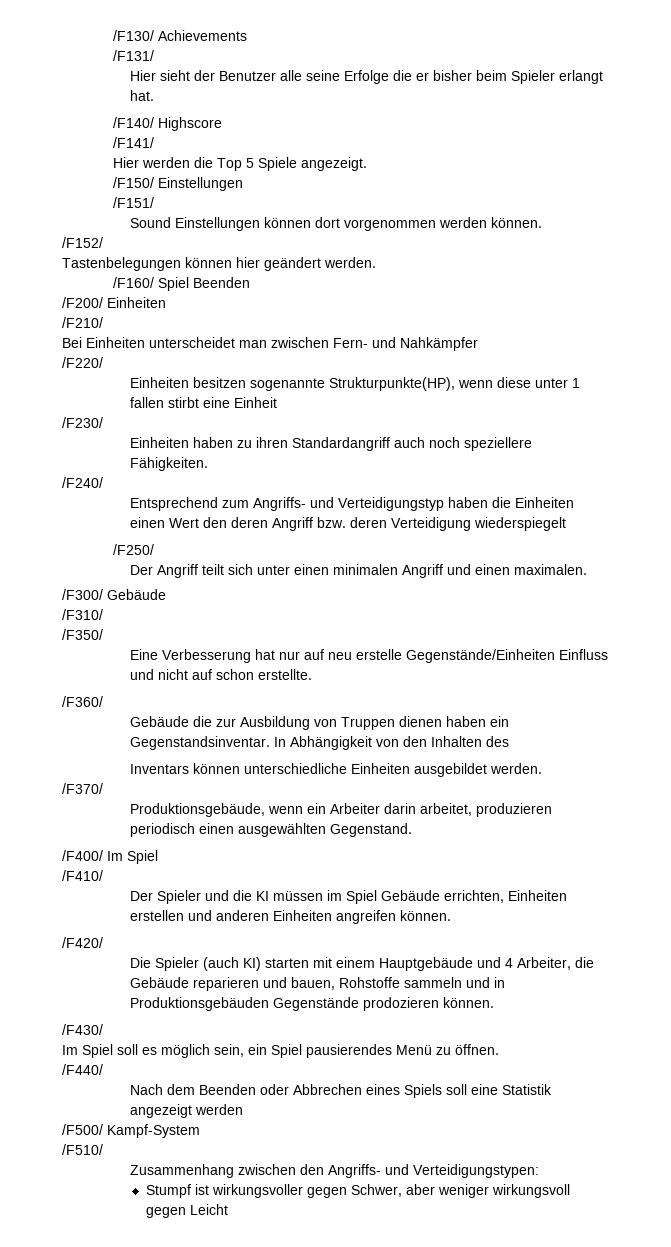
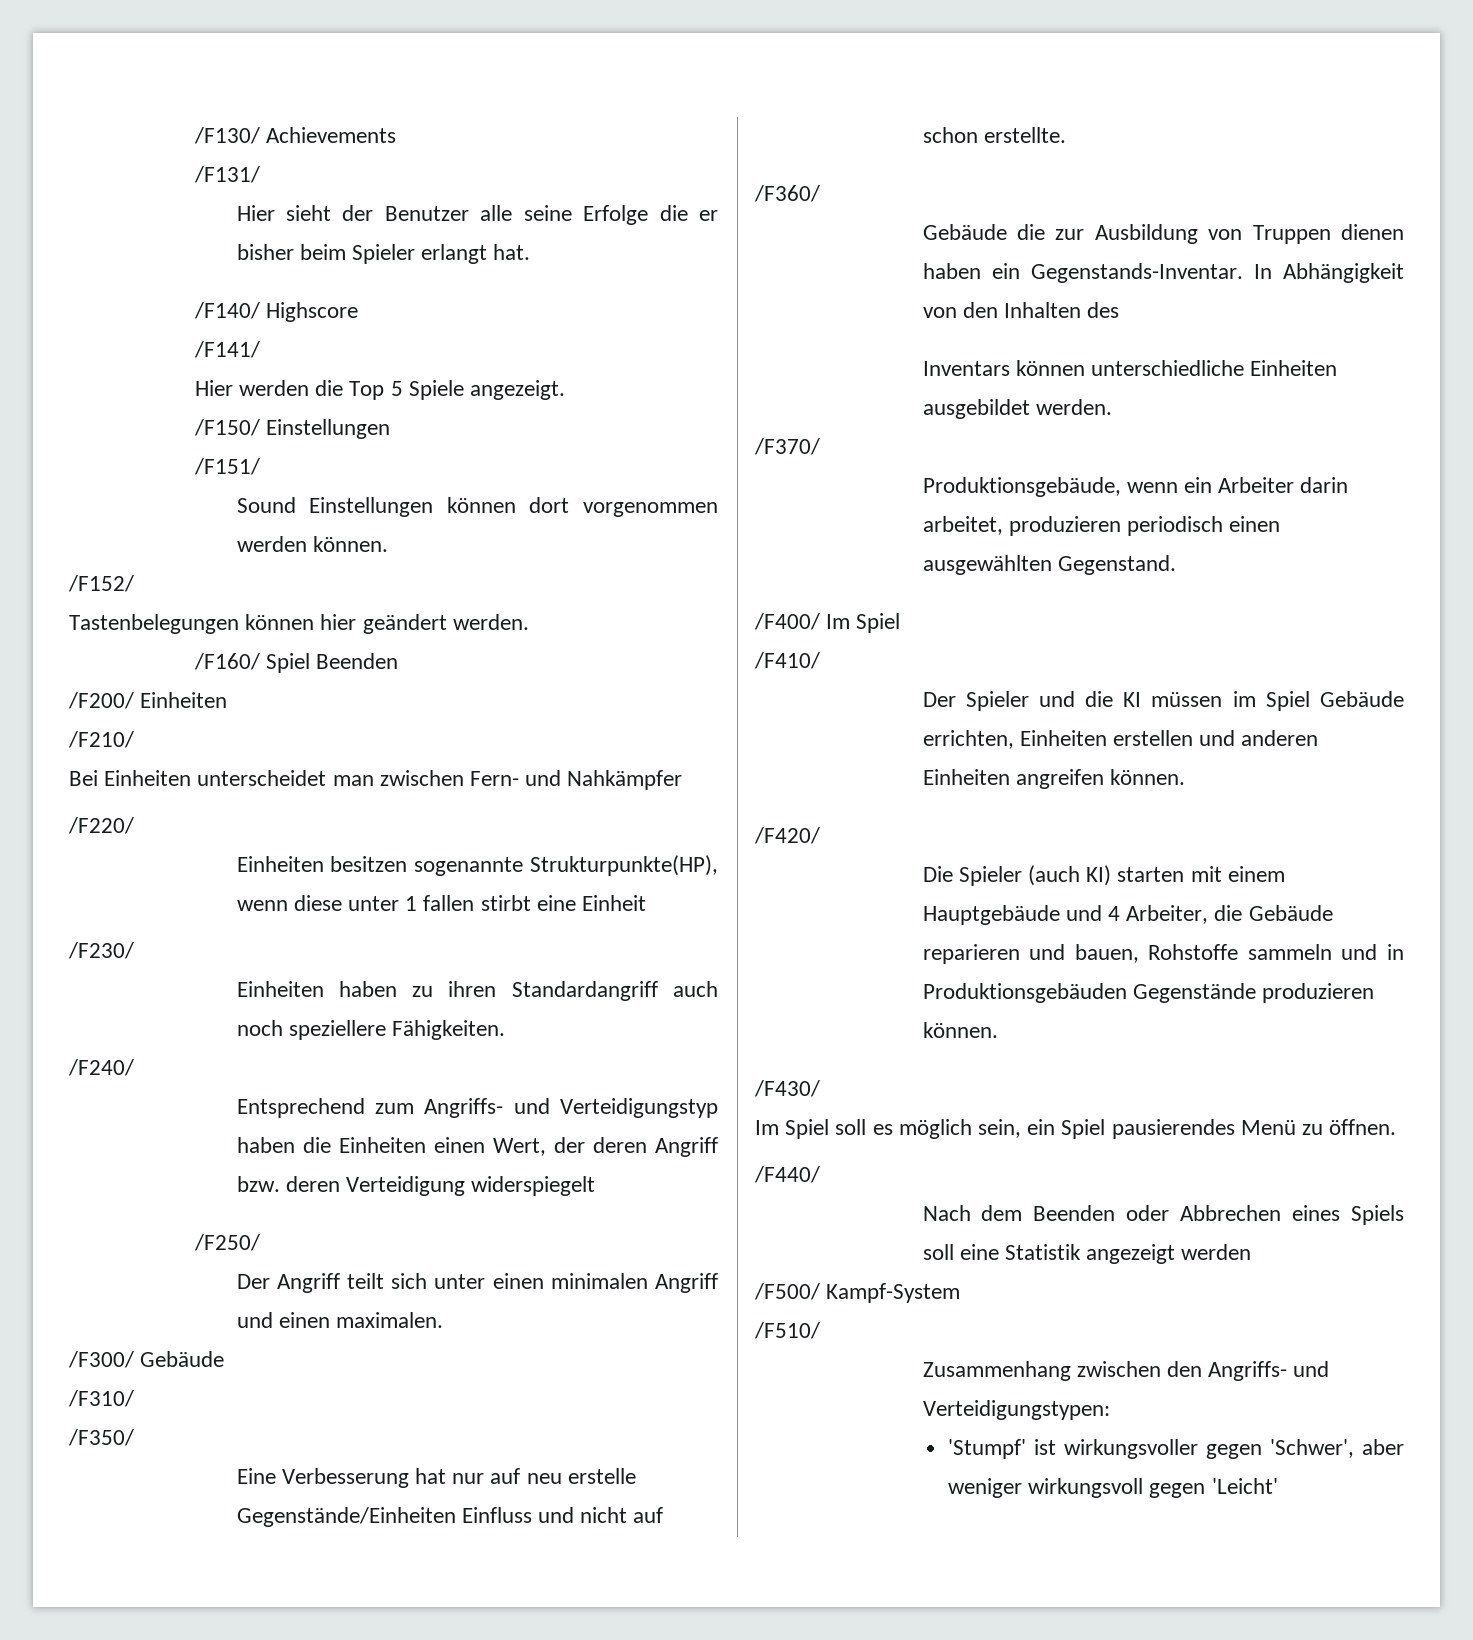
- Entsprechend zum Angriffs- und Verteidigungstyp haben die Einheiten einen Wert den deren Angriff bzw. deren Verteidigung wiederspiegelt
+ Entsprechend zum Angriffs- und Verteidigungstyp haben die Einheiten einen Wert, der deren Angriff bzw. deren Verteidigung widerspiegelt
- Gebäude die zur Ausbildung von Truppen dienen haben ein Gegenstandsinventar.
+ Gebäude die zur Ausbildung von Truppen dienen haben ein Gegenstands-Inventar.
- Die Spieler (auch KI) starten mit einem Hauptgebäude und 4 Arbeiter, die Gebäude reparieren und bauen, Rohstoffe sammeln und in Produktionsgebäuden Gegenstände prodozieren können.
+ Die Spieler (auch KI) starten mit einem Hauptgebäude und 4 Arbeiter, die Gebäude reparieren und bauen, Rohstoffe sammeln und in Produktionsgebäuden Gegenstände produzieren können.
- Stumpf ist wirkungsvoller gegen Schwer, aber weniger wirkungsvoll gegen Leicht
+ 'Stumpf' ist wirkungsvoller gegen 'Schwer', aber weniger wirkungsvoll gegen 'Leicht'

